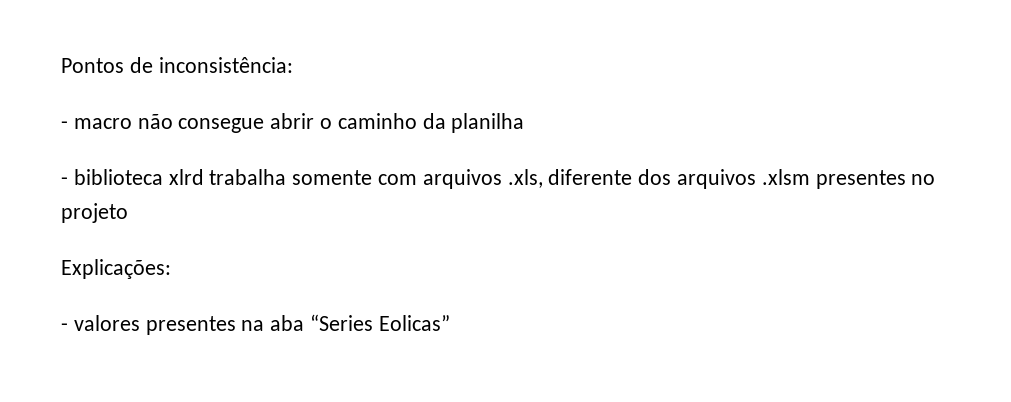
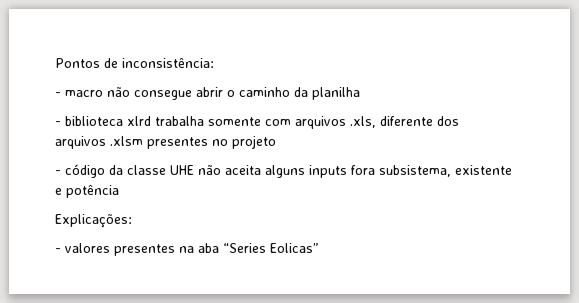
+ - código da classe UHE não aceita alguns inputs fora subsistema, existente e potência

